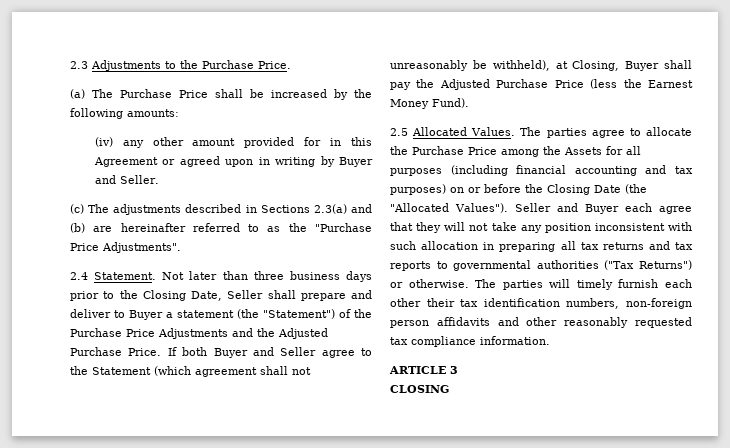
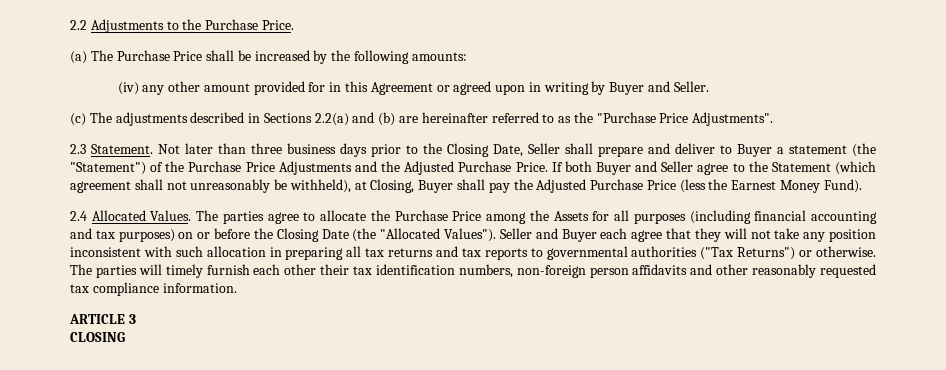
- 2.3 Adjustments to the Purchase Price.
+ 2.2 Adjustments to the Purchase Price.
- (c) The adjustments described in Sections 2.3(a) and (b) are hereinafter referred to as the "Purchase Price Adjustments".
+ (c) The adjustments described in Sections 2.2(a) and (b) are hereinafter referred to as the "Purchase Price Adjustments".
- 2.4 Statement.
+ 2.3 Statement.
- 2.5 Allocated Values.
+ 2.4 Allocated Values.

